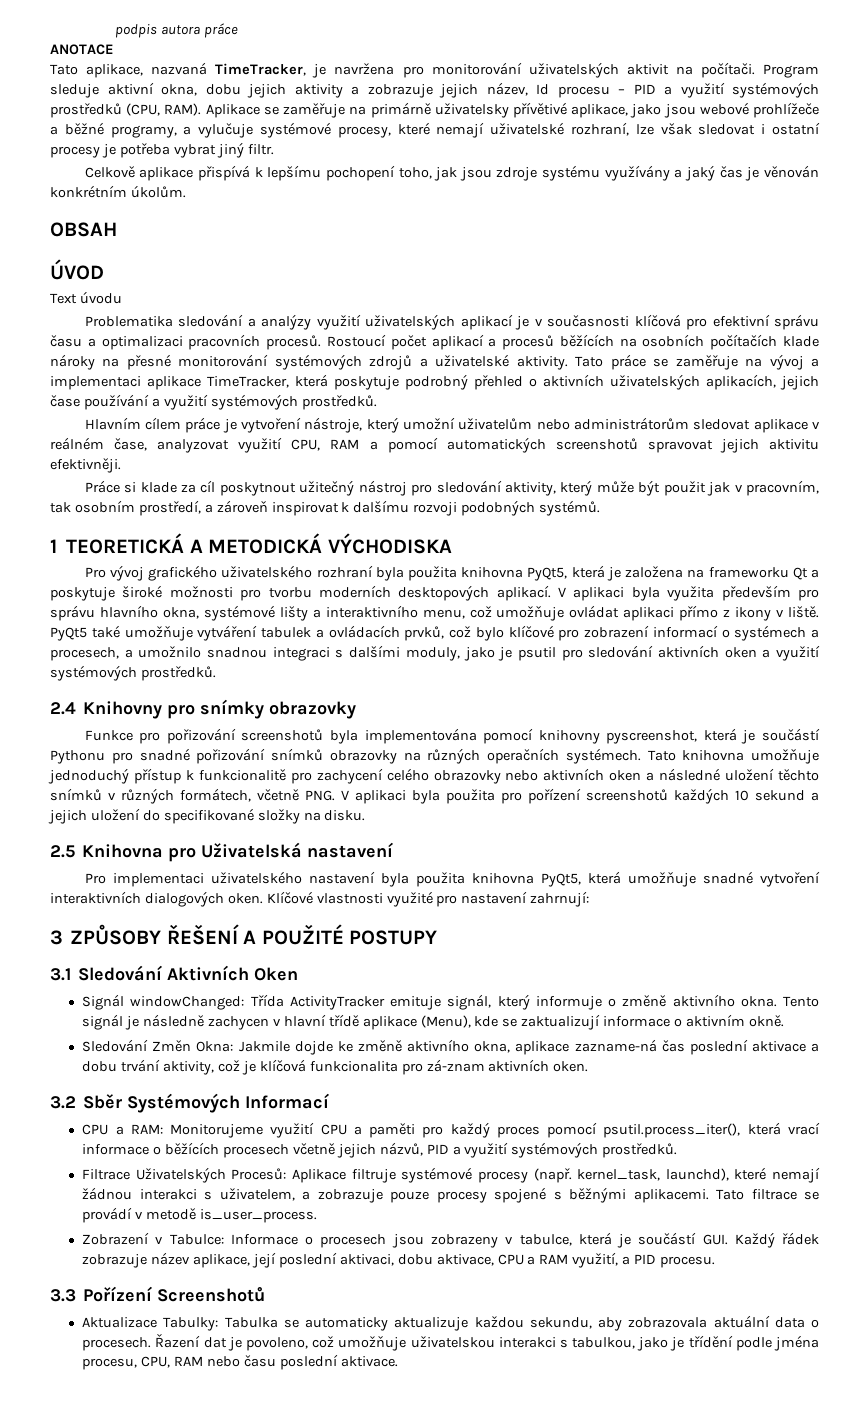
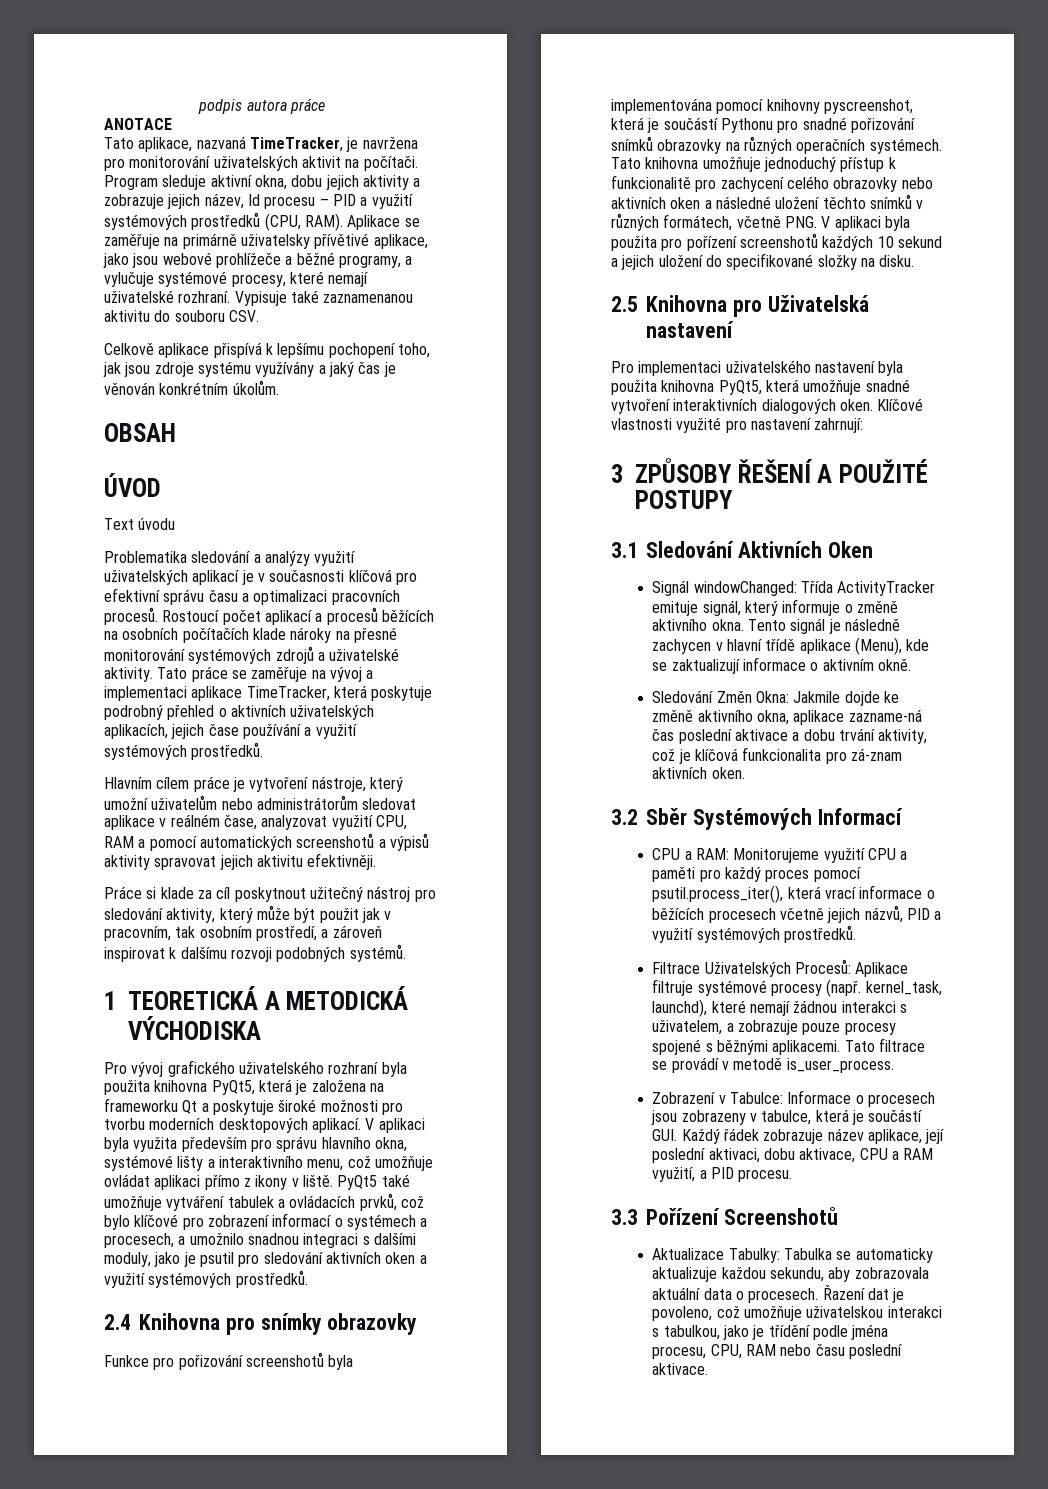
- Aplikace se zaměřuje na primárně uživatelsky přívětivé aplikace, jako jsou webové prohlížeče a běžné programy, a vylučuje systémové procesy, které nemají uživatelské rozhraní, lze však sledovat i ostatní procesy je potřeba vybrat jiný filtr.
+ Aplikace se zaměřuje na primárně uživatelsky přívětivé aplikace, jako jsou webové prohlížeče a běžné programy, a vylučuje systémové procesy, které nemají uživatelské rozhraní. Vypisuje také zaznamenanou aktivitu do souboru CSV.
- Hlavním cílem práce je vytvoření nástroje, který umožní uživatelům nebo administrátorům sledovat aplikace v reálném čase, analyzovat využití CPU, RAM a pomocí automatických screenshotů spravovat jejich aktivitu efektivněji.
+ Hlavním cílem práce je vytvoření nástroje, který umožní uživatelům nebo administrátorům sledovat aplikace v reálném čase, analyzovat využití CPU, RAM a pomocí automatických screenshotů a výpisů aktivity spravovat jejich aktivitu efektivněji.
- 2.4 Knihovny pro snímky obrazovky
+ 2.4 Knihovna pro snímky obrazovky

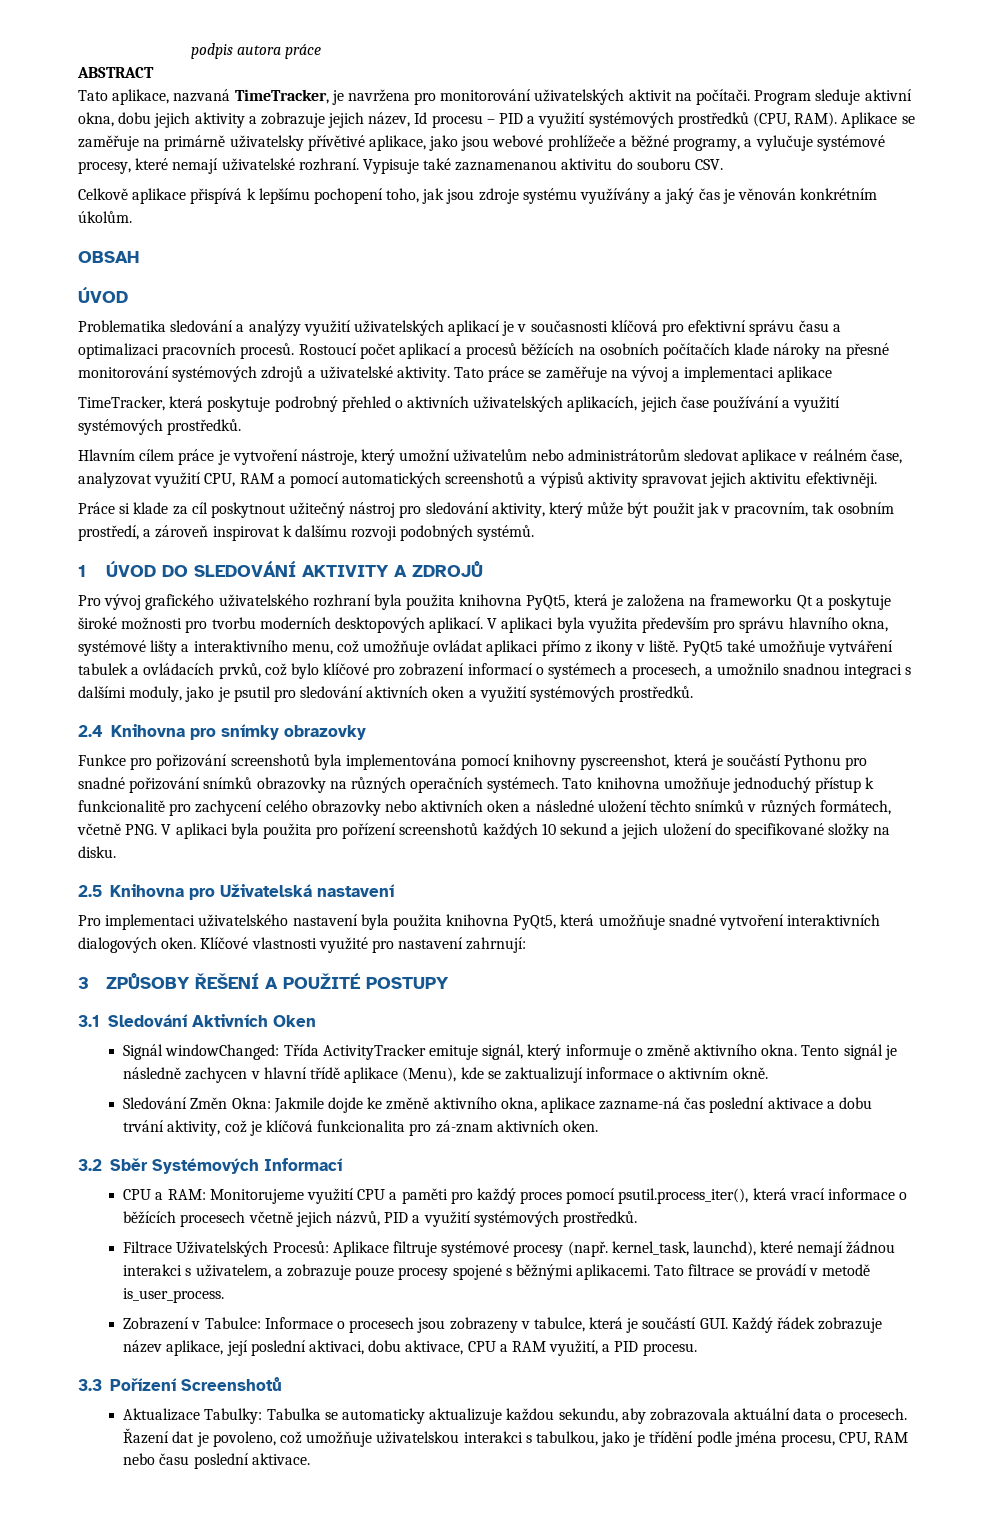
- ANOTACE
+ ABSTRACT
- Text úvodu
- Tato práce se zaměřuje na vývoj a implementaci aplikace TimeTracker, která poskytuje podrobný přehled o aktivních uživatelských aplikacích, jejich čase používání a využití systémových prostředků.
+ Tato práce se zaměřuje na vývoj a implementaci aplikace
+ TimeTracker, která poskytuje podrobný přehled o aktivních uživatelských aplikacích, jejich čase používání a využití systémových prostředků.
- 1 TEORETICKÁ A METODICKÁ VÝCHODISKA
+ 1 ÚVOD DO SLEDOVÁNÍ AKTIVITY A ZDROJŮ

